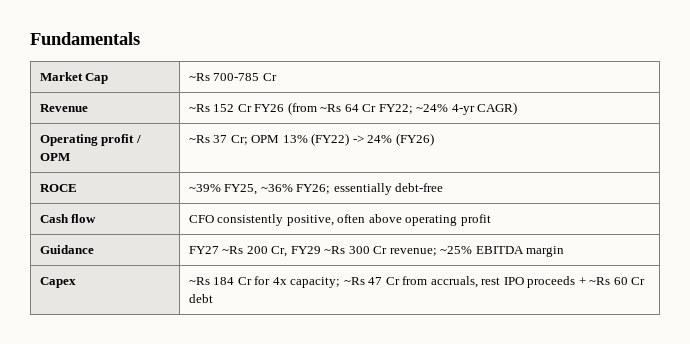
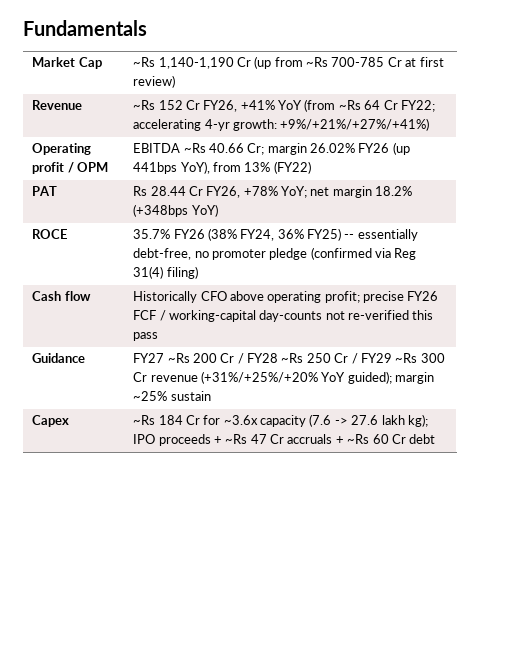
- Market Cap | ~Rs 700-785 Cr
+ Market Cap | ~Rs 1,140-1,190 Cr (up from ~Rs 700-785 Cr at first review)
- Revenue | ~Rs 152 Cr FY26 (from ~Rs 64 Cr FY22; ~24% 4-yr CAGR)
+ Revenue | ~Rs 152 Cr FY26, +41% YoY (from ~Rs 64 Cr FY22; accelerating 4-yr growth: +9%/+21%/+27%/+41%)
- Operating profit / OPM | ~Rs 37 Cr; OPM 13% (FY22) -> 24% (FY26)
- ROCE | ~39% FY25, ~36% FY26; essentially debt-free
- Cash flow | CFO consistently positive, often above operating profit
- Guidance | FY27 ~Rs 200 Cr, FY29 ~Rs 300 Cr revenue; ~25% EBITDA margin
+ Operating profit / OPM | EBITDA ~Rs 40.66 Cr; margin 26.02% FY26 (up 441bps YoY), from 13% (FY22)
+ PAT | Rs 28.44 Cr FY26, +78% YoY; net margin 18.2% (+348bps YoY)
+ ROCE | 35.7% FY26 (38% FY24, 36% FY25) -- essentially debt-free, no promoter pledge (confirmed via Reg 31(4) filing)
+ Cash flow | Historically CFO above operating profit; precise FY26 FCF / working-capital day-counts not re-verified this pass
+ Guidance | FY27 ~Rs 200 Cr / FY28 ~Rs 250 Cr / FY29 ~Rs 300 Cr revenue (+31%/+25%/+20% YoY guided); margin ~25% sustain
- Capex | ~Rs 184 Cr for 4x capacity; ~Rs 47 Cr from accruals, rest IPO proceeds + ~Rs 60 Cr debt
+ Capex | ~Rs 184 Cr for ~3.6x capacity (7.6 -> 27.6 lakh kg); IPO proceeds + ~Rs 47 Cr accruals + ~Rs 60 Cr debt

